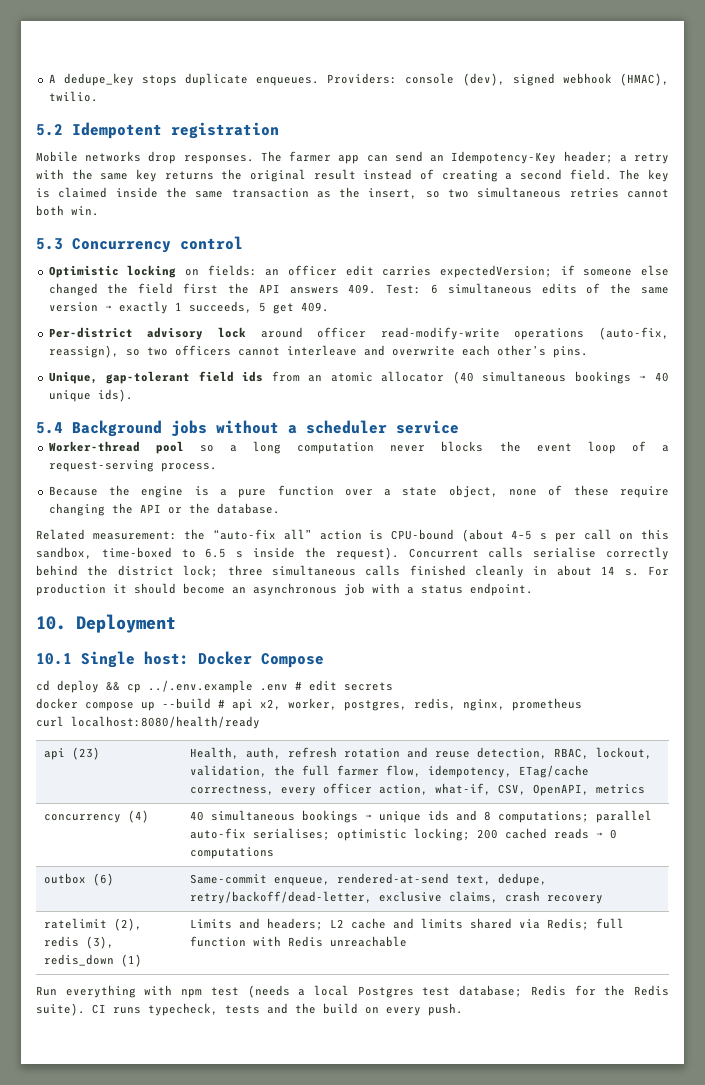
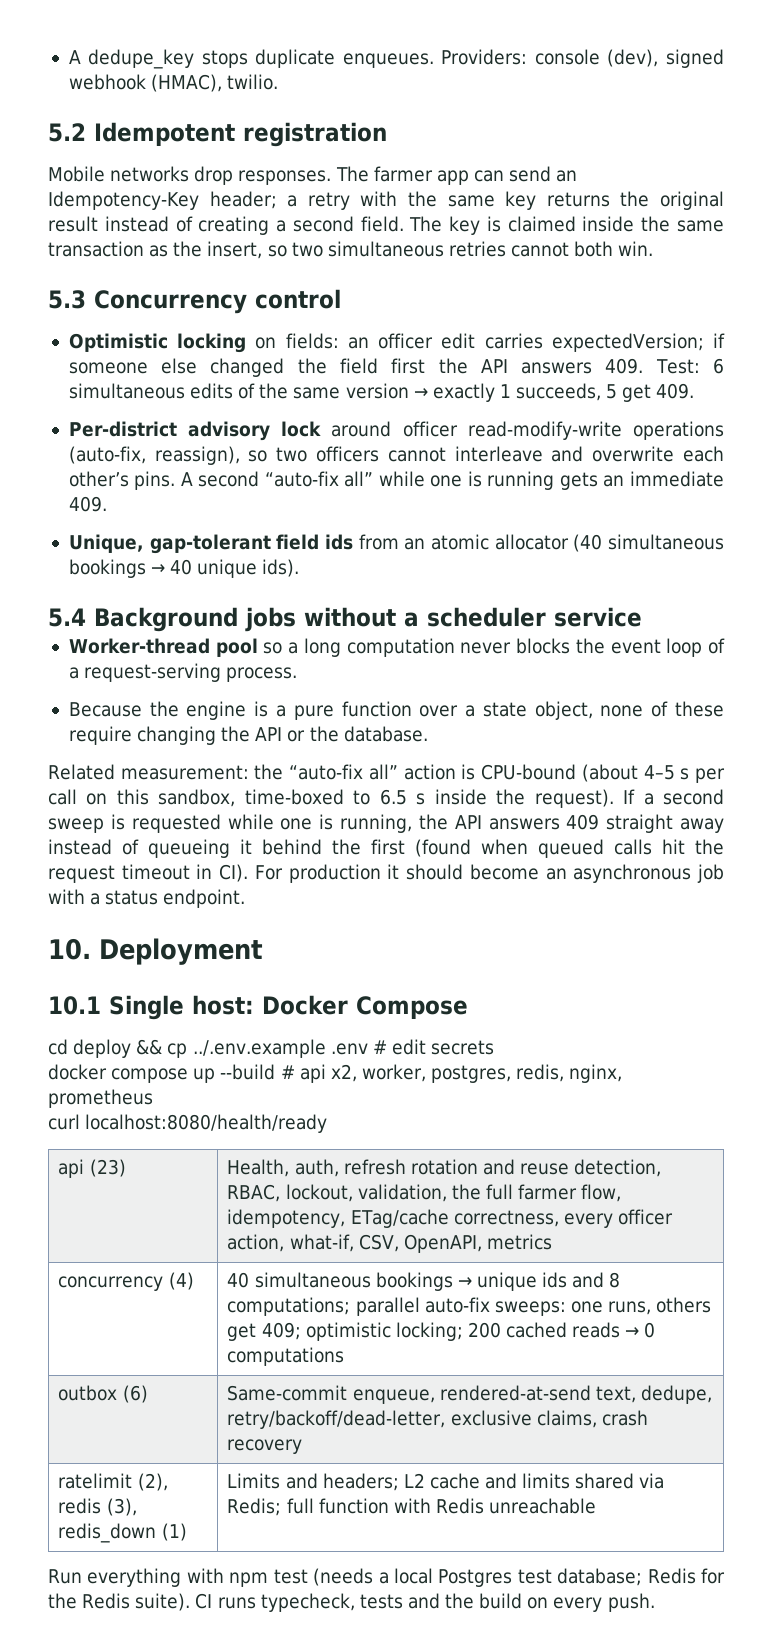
+ A second “auto-fix all” while one is running gets an immediate 409.
- Concurrent calls serialise correctly behind the district lock; three simultaneous calls finished cleanly in about 14 s. For production it should become an asynchronous job with a status endpoint.
+ If a second sweep is requested while one is running, the API answers 409 straight away instead of queueing it behind the first (found when queued calls hit the request timeout in CI). For production it should become an asynchronous job with a status endpoint.
- concurrency (4) | 40 simultaneous bookings → unique ids and 8 computations; parallel auto-fix serialises; optimistic locking; 200 cached reads → 0 computations
+ concurrency (4) | 40 simultaneous bookings → unique ids and 8 computations; parallel auto-fix sweeps: one runs, others get 409; optimistic locking; 200 cached reads → 0 computations

